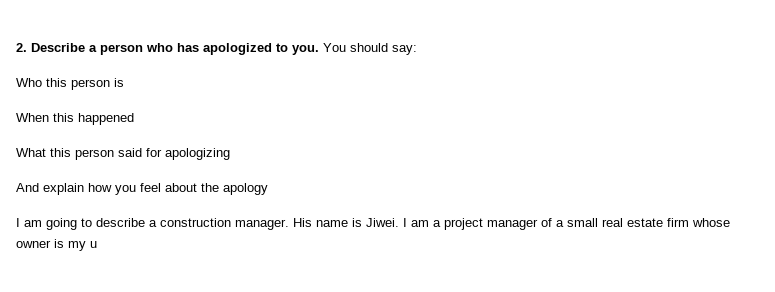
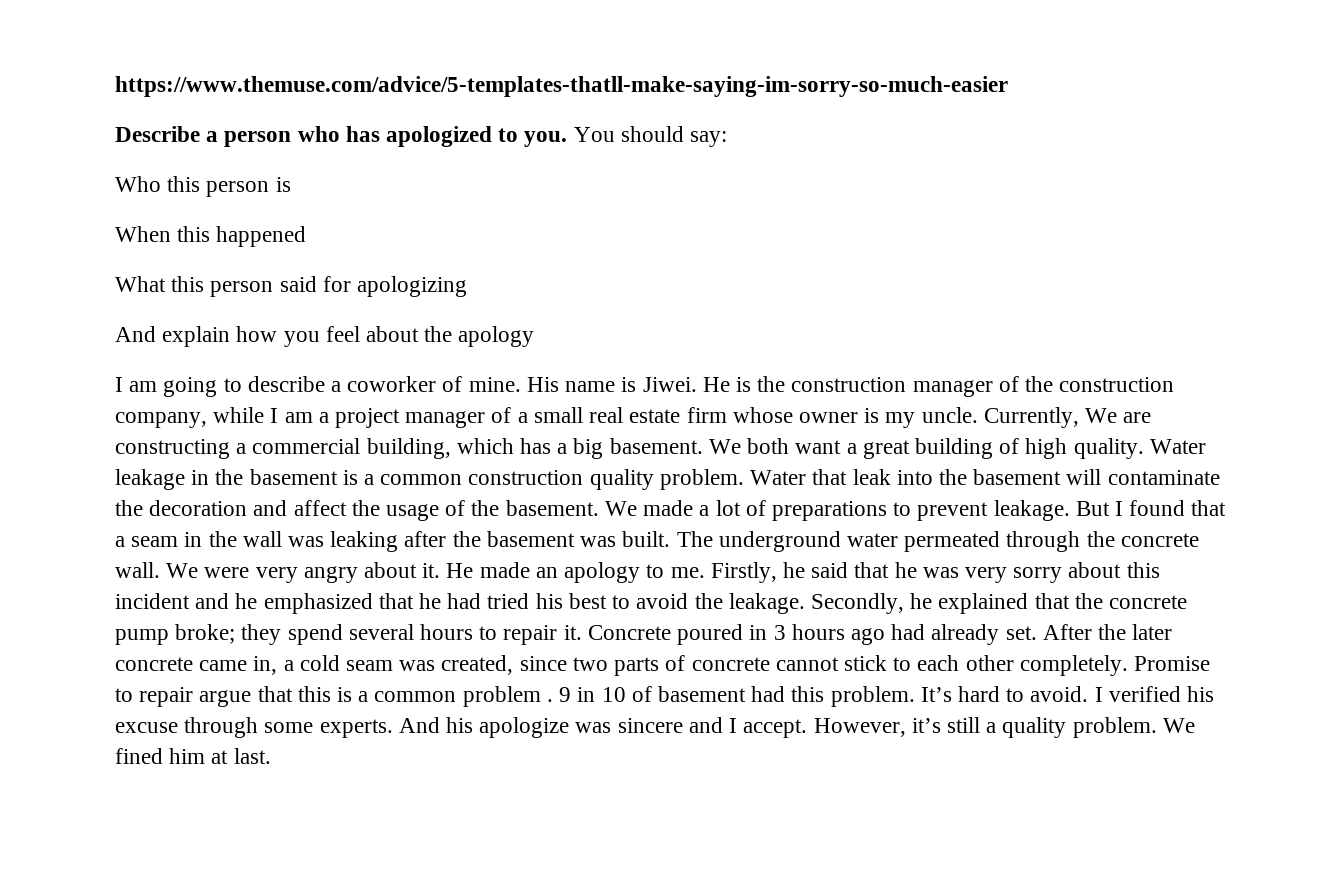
- 2. Describe a person who has apologized to you.
+ https://www.themuse.com/advice/5-templates-thatll-make-saying-im-sorry-so-much-easier
+ Describe a person who has apologized to you.
- I am going to describe a construction manager.
+ I am going to describe a coworker of mine.
- I am a project manager of a small real estate firm whose owner is my u
+ He is the construction manager of the construction company, while I am a project manager of a small real estate firm whose owner is my uncle. Currently, We are constructing a commercial building, which has a big basement. We both want a great building of high quality. Water leakage in the basement is a common construction quality problem. Water that leak into the basement will contaminate the decoration and affect the usage of the basement. We made a lot of preparations to prevent leakage. But I found that a seam in the wall was leaking after the basement was built. The underground water permeated through the concrete wall. We were very angry about it. He made an apology to me. Firstly, he said that he was very sorry about this incident and he emphasized that he had tried his best to avoid the leakage. Secondly, he explained that the concrete pump broke; they spend several hours to repair it. Concrete poured in 3 hours ago had already set. After the later concrete came in, a cold seam was created, since two parts of concrete cannot stick to each other completely. Promise to repair argue that this is a common problem . 9 in 10 of basement had this problem. It’s hard to avoid. I verified his excuse through some experts. And his apologize was sincere and I accept. However, it’s still a quality problem. We fined him at last.

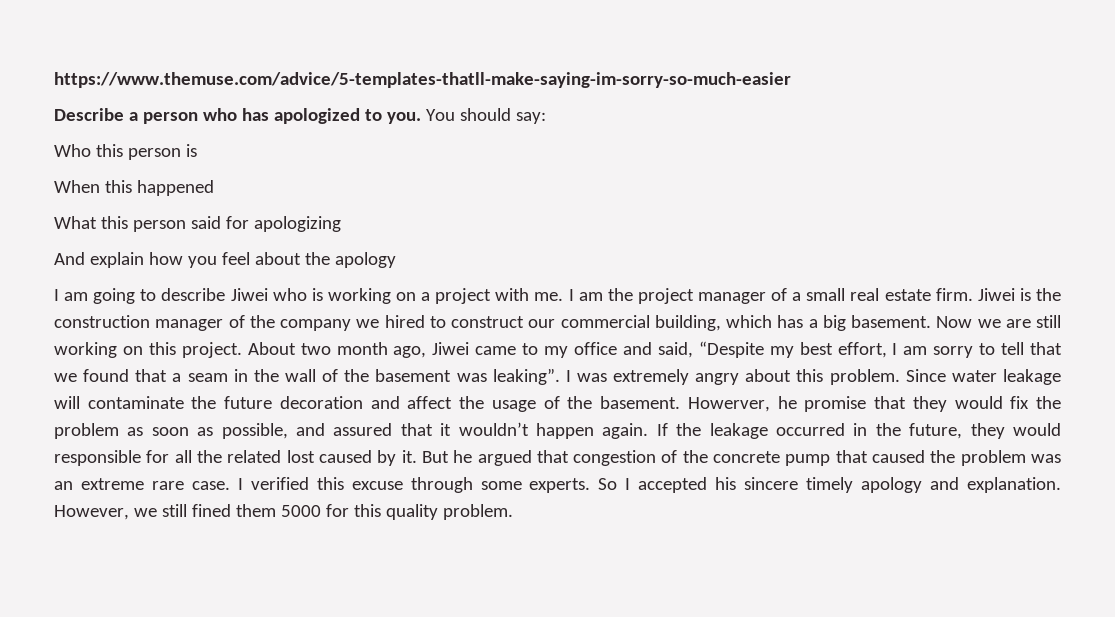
- I am going to describe a coworker of mine. His name is Jiwei. He is the construction manager of the construction company, while I am a project manager of a small real estate firm whose owner is my uncle. Currently, We are constructing a commercial building, which has a big basement.
+ I am going to describe Jiwei who is working on a project with me. I am the project manager of a small real estate firm. Jiwei is the construction manager of the company we hired to construct our commercial building, which has a big basement.
- We both want a great building of high quality. Water leakage in the basement is a common construction quality problem. Water that leak into the basement will contaminate the decoration and affect the usage of the basement.
+ Now we are still working on this project. About two month ago, Jiwei came to my office and said, “Despite my best effort, I am sorry to tell that we found that a seam in the wall of the basement was leaking”. I was extremely angry about this problem. Since water leakage will contaminate the future decoration and affect the usage of the basement.
- We made a lot of preparations to prevent leakage. But I found that a seam in the wall was leaking after the basement was built. The underground water permeated through the concrete wall. We were very angry about it. He made an apology to me. Firstly, he said that he was very sorry about this incident and he emphasized that he had tried his best to avoid the leakage. Secondly, he explained that the concrete pump broke; they spend several hours to repair it. Concrete poured in 3 hours ago had already set. After the later concrete came in, a cold seam was created, since two parts of concrete cannot stick to each other completely. Promise to repair argue that this is a common problem . 9 in 10 of basement had this problem. It’s hard to avoid.
+ Howerver, he promise that they would fix the problem as soon as possible, and assured that it wouldn’t happen again. If the leakage occurred in the future, they would responsible for all the related lost caused by it. But he argued that congestion of the concrete pump that caused the problem was an extreme rare case.
- I verified his excuse through some experts.
+ I verified this excuse through some experts.
- And his apologize was sincere and I accept. However, it’s still a quality problem. We fined him at last.
+ So I accepted his sincere timely apology and explanation. However, we still fined them 5000 for this quality problem.

